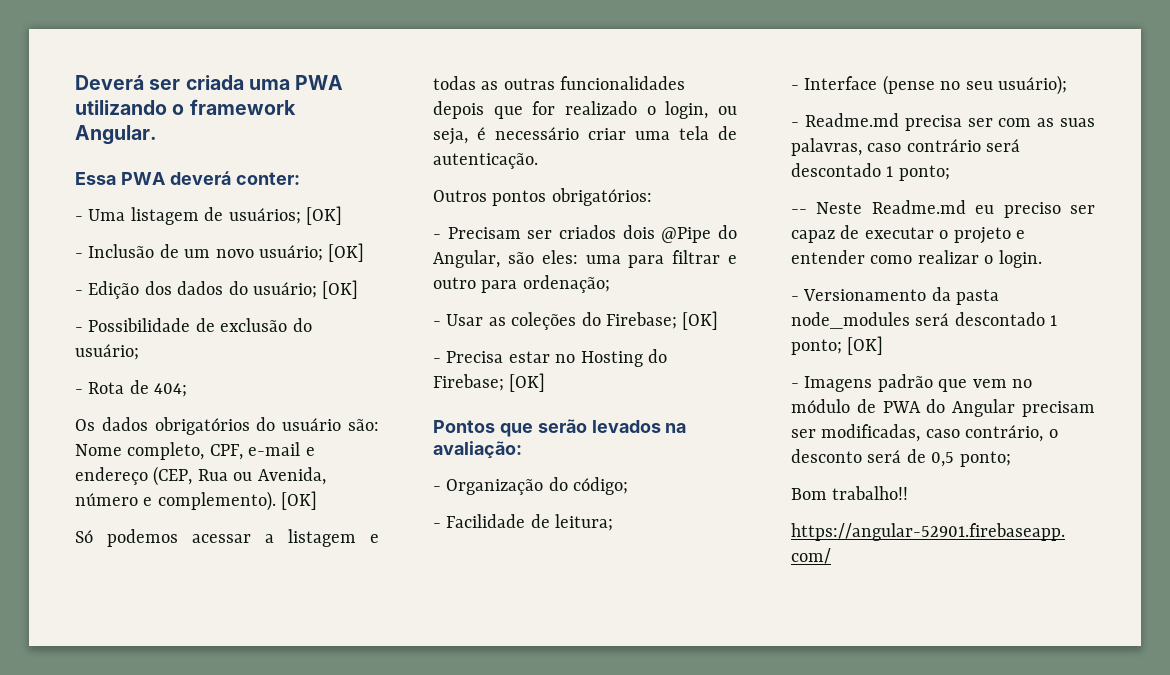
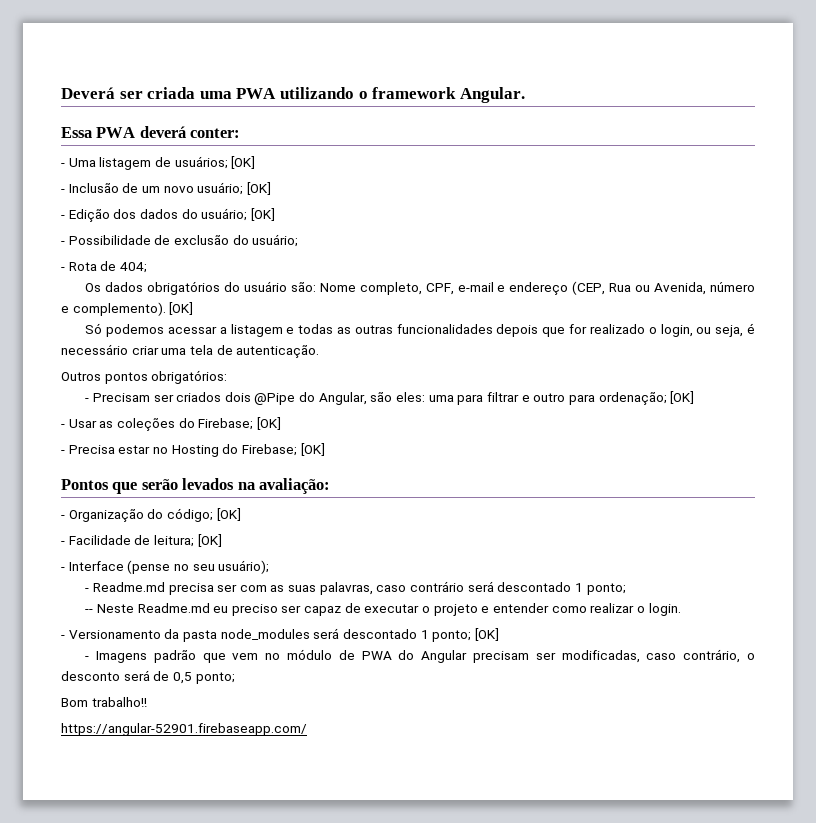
- - Precisam ser criados dois @Pipe do Angular, são eles: uma para filtrar e outro para ordenação;
+ - Precisam ser criados dois @Pipe do Angular, são eles: uma para filtrar e outro para ordenação; [OK]
- - Organização do código;
+ - Organização do código; [OK]
- - Facilidade de leitura;
+ - Facilidade de leitura; [OK]

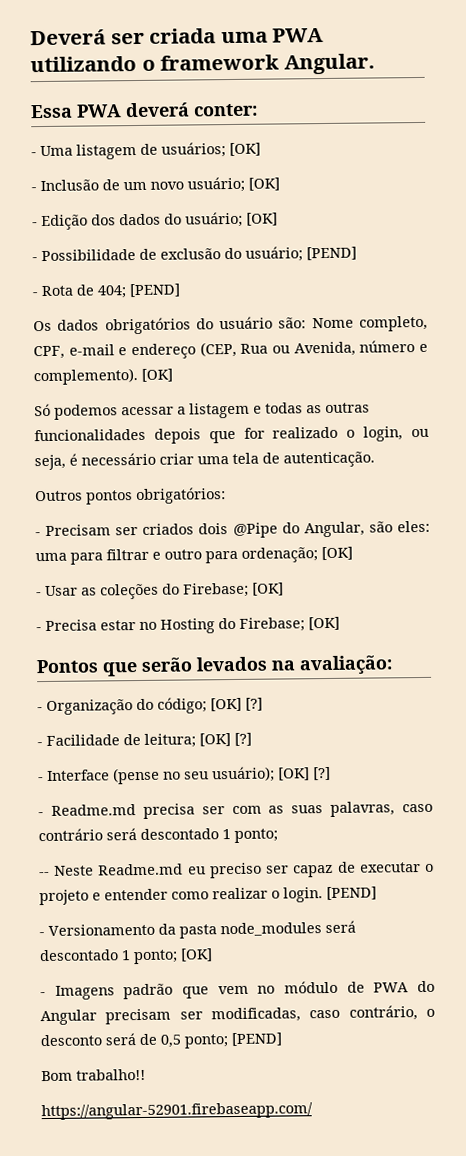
- - Possibilidade de exclusão do usuário;
+ - Possibilidade de exclusão do usuário; [PEND]
- - Rota de 404;
+ - Rota de 404; [PEND]
- - Organização do código; [OK]
+ - Organização do código; [OK] [?]
- - Facilidade de leitura; [OK]
+ - Facilidade de leitura; [OK] [?]
- - Interface (pense no seu usuário);
+ - Interface (pense no seu usuário); [OK] [?]
- -- Neste Readme.md eu preciso ser capaz de executar o projeto e entender como realizar o login.
+ -- Neste Readme.md eu preciso ser capaz de executar o projeto e entender como realizar o login. [PEND]
- - Imagens padrão que vem no módulo de PWA do Angular precisam ser modificadas, caso contrário, o desconto será de 0,5 ponto;
+ - Imagens padrão que vem no módulo de PWA do Angular precisam ser modificadas, caso contrário, o desconto será de 0,5 ponto; [PEND]

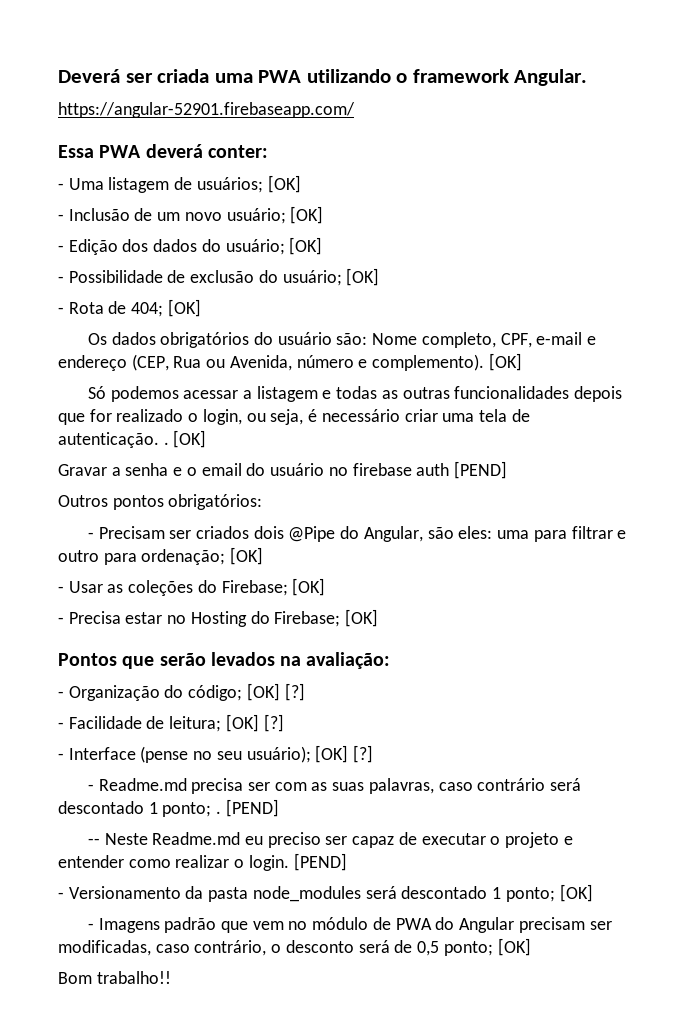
+ https://angular-52901.firebaseapp.com/
- - Possibilidade de exclusão do usuário; [PEND]
+ - Possibilidade de exclusão do usuário; [OK]
- - Rota de 404; [PEND]
+ - Rota de 404; [OK]
- Só podemos acessar a listagem e todas as outras funcionalidades depois que for realizado o login, ou seja, é necessário criar uma tela de autenticação.
+ Só podemos acessar a listagem e todas as outras funcionalidades depois que for realizado o login, ou seja, é necessário criar uma tela de autenticação. . [OK]
+ Gravar a senha e o email do usuário no firebase auth [PEND]
- - Readme.md precisa ser com as suas palavras, caso contrário será descontado 1 ponto;
+ - Readme.md precisa ser com as suas palavras, caso contrário será descontado 1 ponto; . [PEND]
- - Imagens padrão que vem no módulo de PWA do Angular precisam ser modificadas, caso contrário, o desconto será de 0,5 ponto; [PEND]
+ - Imagens padrão que vem no módulo de PWA do Angular precisam ser modificadas, caso contrário, o desconto será de 0,5 ponto; [OK]
- https://angular-52901.firebaseapp.com/

